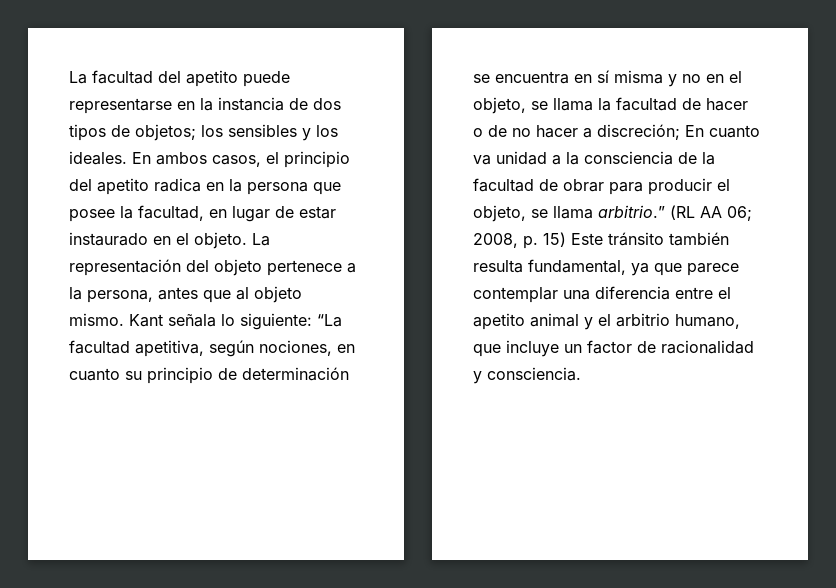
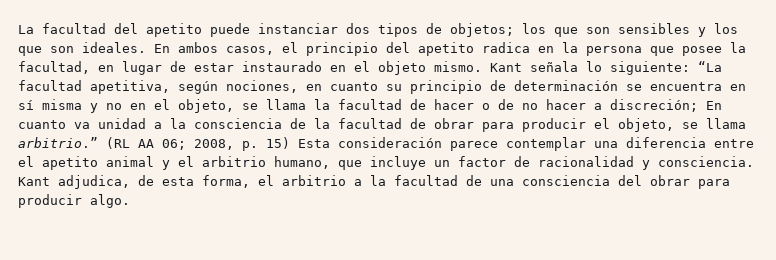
- La facultad del apetito puede representarse en la instancia de dos tipos de objetos; los sensibles y los ideales.
+ La facultad del apetito puede instanciar dos tipos de objetos; los que son sensibles y los que son ideales.
- En ambos casos, el principio del apetito radica en la persona que posee la facultad, en lugar de estar instaurado en el objeto. La representación del objeto pertenece a la persona, antes que al objeto mismo.
+ En ambos casos, el principio del apetito radica en la persona que posee la facultad, en lugar de estar instaurado en el objeto mismo.
- (RL AA 06; 2008, p. 15) Este tránsito también resulta fundamental, ya que parece contemplar una diferencia entre el apetito animal y el arbitrio humano, que incluye un factor de racionalidad y consciencia.
+ (RL AA 06; 2008, p. 15) Esta consideración parece contemplar una diferencia entre el apetito animal y el arbitrio humano, que incluye un factor de racionalidad y consciencia.
+ Kant adjudica, de esta forma, el arbitrio a la facultad de una consciencia del obrar para producir algo.

